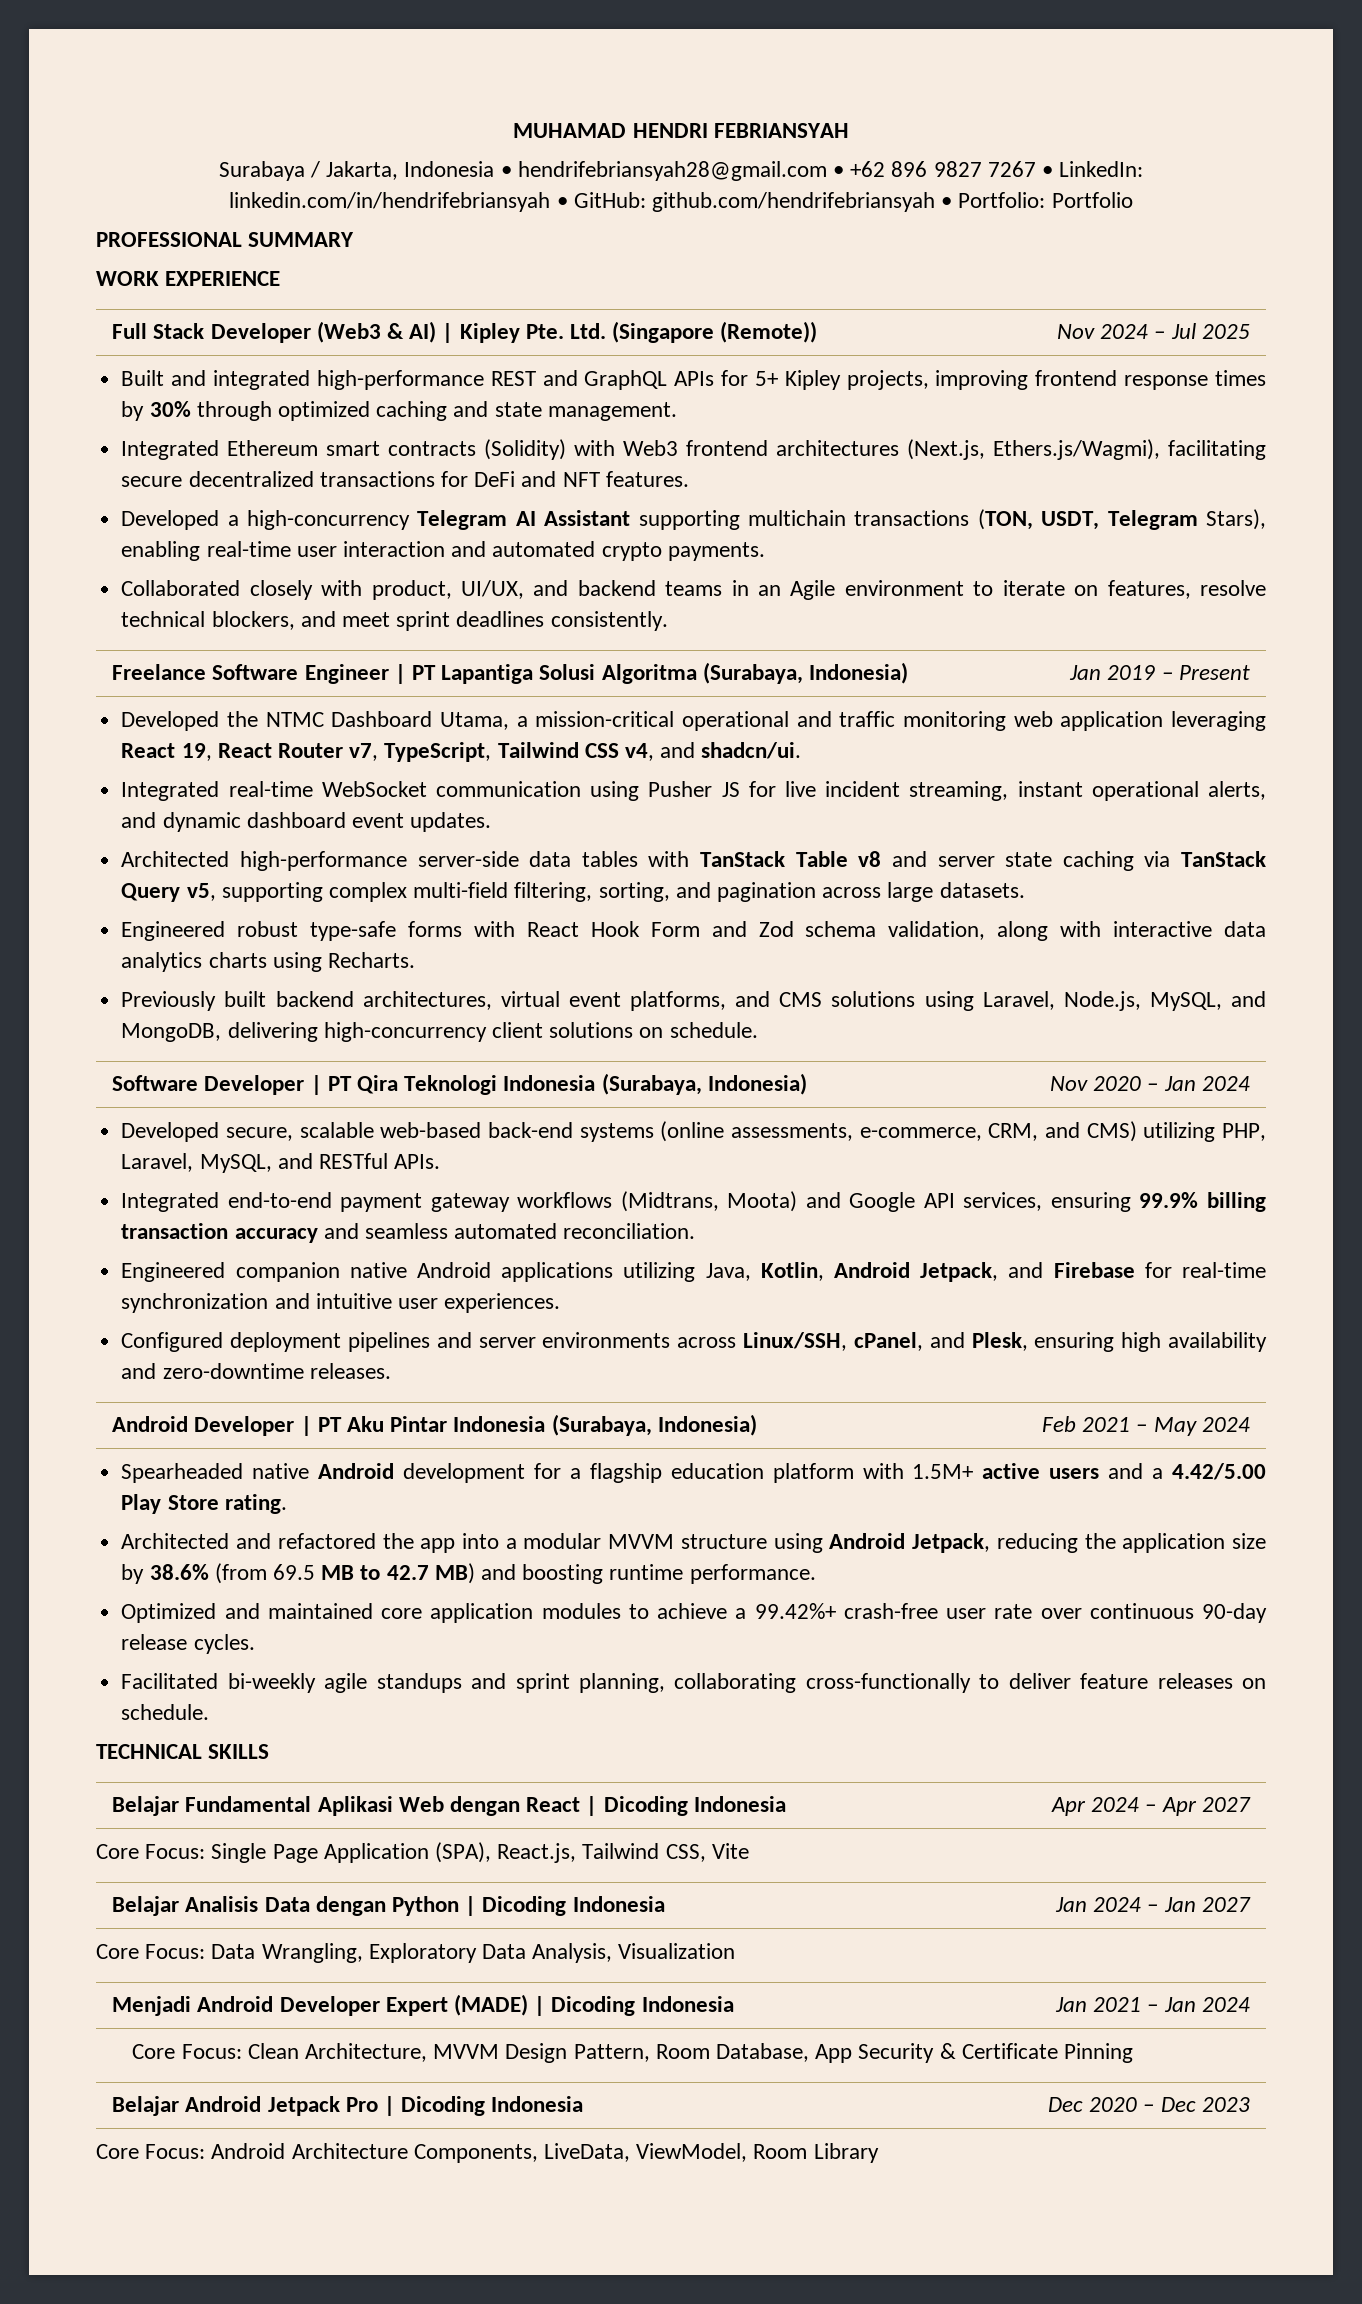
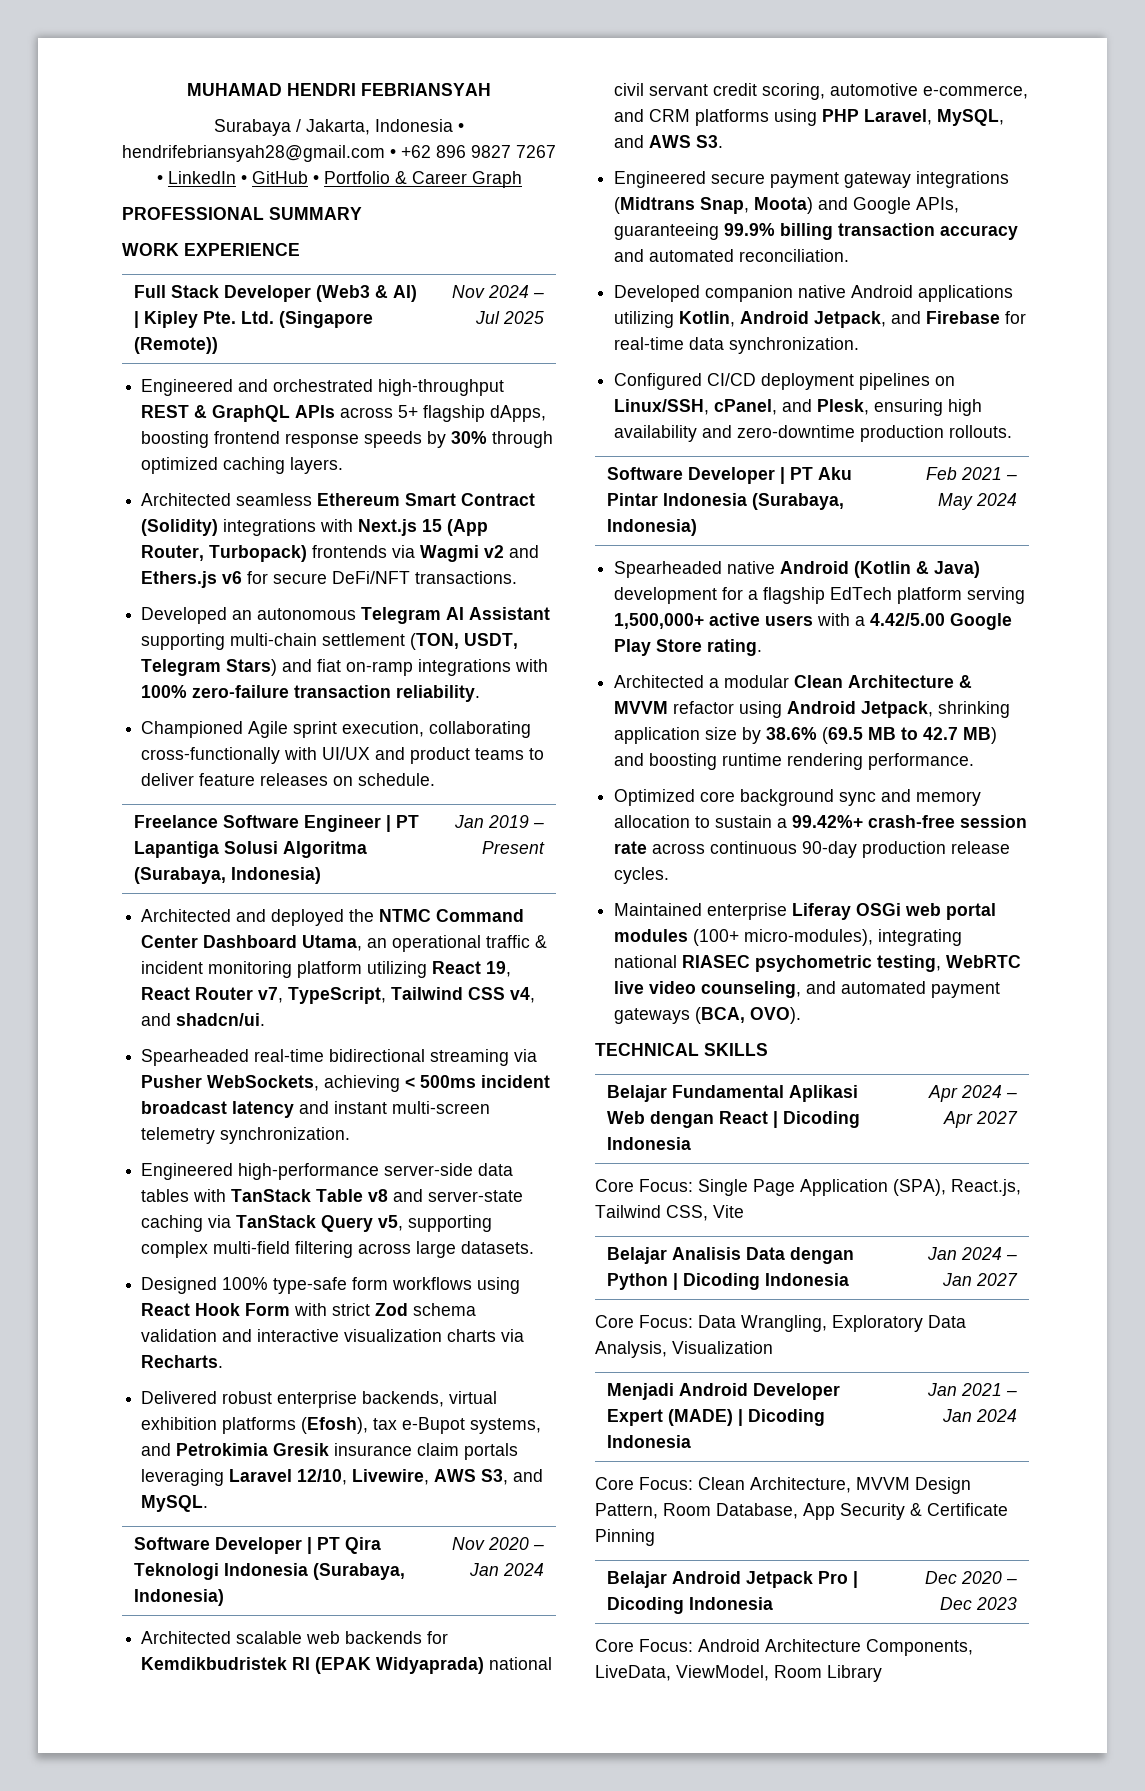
- Surabaya / Jakarta, Indonesia • hendrifebriansyah28@gmail.com • +62 896 9827 7267 • LinkedIn: linkedin.com/in/hendrifebriansyah • GitHub: github.com/hendrifebriansyah • Portfolio: Portfolio
+ Surabaya / Jakarta, Indonesia • hendrifebriansyah28@gmail.com • +62 896 9827 7267 • LinkedIn • GitHub • Portfolio & Career Graph
- Built and integrated high-performance REST and GraphQL APIs for 5+ Kipley projects, improving frontend response times by 30% through optimized caching and state management.
- Integrated Ethereum smart contracts (Solidity) with Web3 frontend architectures (Next.js, Ethers.js/Wagmi), facilitating secure decentralized transactions for DeFi and NFT features.
- Developed a high-concurrency Telegram AI Assistant supporting multichain transactions (TON, USDT, Telegram Stars), enabling real-time user interaction and automated crypto payments.
- Collaborated closely with product, UI/UX, and backend teams in an Agile environment to iterate on features, resolve technical blockers, and meet sprint deadlines consistently.
+ Engineered and orchestrated high-throughput REST & GraphQL APIs across 5+ flagship dApps, boosting frontend response speeds by 30% through optimized caching layers.
+ Architected seamless Ethereum Smart Contract (Solidity) integrations with Next.js 15 (App Router, Turbopack) frontends via Wagmi v2 and Ethers.js v6 for secure DeFi/NFT transactions.
+ Developed an autonomous Telegram AI Assistant supporting multi-chain settlement (TON, USDT, Telegram Stars) and fiat on-ramp integrations with 100% zero-failure transaction reliability.
+ Championed Agile sprint execution, collaborating cross-functionally with UI/UX and product teams to deliver feature releases on schedule.
- Developed the NTMC Dashboard Utama, a mission-critical operational and traffic monitoring web application leveraging React 19, React Router v7, TypeScript, Tailwind CSS v4, and shadcn/ui.
+ Architected and deployed the NTMC Command Center Dashboard Utama, an operational traffic & incident monitoring platform utilizing React 19, React Router v7, TypeScript, Tailwind CSS v4, and shadcn/ui.
- Integrated real-time WebSocket communication using Pusher JS for live incident streaming, instant operational alerts, and dynamic dashboard event updates.
- Architected high-performance server-side data tables with TanStack Table v8 and server state caching via TanStack Query v5, supporting complex multi-field filtering, sorting, and pagination across large datasets.
+ Spearheaded real-time bidirectional streaming via Pusher WebSockets, achieving < 500ms incident broadcast latency and instant multi-screen telemetry synchronization.
+ Engineered high-performance server-side data tables with TanStack Table v8 and server-state caching via TanStack Query v5, supporting complex multi-field filtering across large datasets.
- Engineered robust type-safe forms with React Hook Form and Zod schema validation, along with interactive data analytics charts using Recharts.
- Previously built backend architectures, virtual event platforms, and CMS solutions using Laravel, Node.js, MySQL, and MongoDB, delivering high-concurrency client solutions on schedule.
+ Designed 100% type-safe form workflows using React Hook Form with strict Zod schema validation and interactive visualization charts via Recharts.
+ Delivered robust enterprise backends, virtual exhibition platforms (Efosh), tax e-Bupot systems, and Petrokimia Gresik insurance claim portals leveraging Laravel 12/10, Livewire, AWS S3, and MySQL.
- Developed secure, scalable web-based back-end systems (online assessments, e-commerce, CRM, and CMS) utilizing PHP, Laravel, MySQL, and RESTful APIs.
- Integrated end-to-end payment gateway workflows (Midtrans, Moota) and Google API services, ensuring 99.9% billing transaction accuracy and seamless automated reconciliation.
+ Architected scalable web backends for Kemdikbudristek RI (EPAK Widyaprada) national civil servant credit scoring, automotive e-commerce, and CRM platforms using PHP Laravel, MySQL, and AWS S3.
+ Engineered secure payment gateway integrations (Midtrans Snap, Moota) and Google APIs, guaranteeing 99.9% billing transaction accuracy and automated reconciliation.
- Engineered companion native Android applications utilizing Java, Kotlin, Android Jetpack, and Firebase for real-time synchronization and intuitive user experiences.
+ Developed companion native Android applications utilizing Kotlin, Android Jetpack, and Firebase for real-time data synchronization.
- Configured deployment pipelines and server environments across Linux/SSH, cPanel, and Plesk, ensuring high availability and zero-downtime releases.
- Android Developer | PT Aku Pintar Indonesia (Surabaya, Indonesia) | Feb 2021 – May 2024
+ Configured CI/CD deployment pipelines on Linux/SSH, cPanel, and Plesk, ensuring high availability and zero-downtime production rollouts.
+ Software Developer | PT Aku Pintar Indonesia (Surabaya, Indonesia) | Feb 2021 – May 2024
- Spearheaded native Android development for a flagship education platform with 1.5M+ active users and a 4.42/5.00 Play Store rating.
+ Spearheaded native Android (Kotlin & Java) development for a flagship EdTech platform serving 1,500,000+ active users with a 4.42/5.00 Google Play Store rating.
- Architected and refactored the app into a modular MVVM structure using Android Jetpack, reducing the application size by 38.6% (from 69.5 MB to 42.7 MB) and boosting runtime performance.
+ Architected a modular Clean Architecture & MVVM refactor using Android Jetpack, shrinking application size by 38.6% (69.5 MB to 42.7 MB) and boosting runtime rendering performance.
- Optimized and maintained core application modules to achieve a 99.42%+ crash-free user rate over continuous 90-day release cycles.
+ Optimized core background sync and memory allocation to sustain a 99.42%+ crash-free session rate across continuous 90-day production release cycles.
- Facilitated bi-weekly agile standups and sprint planning, collaborating cross-functionally to deliver feature releases on schedule.
+ Maintained enterprise Liferay OSGi web portal modules (100+ micro-modules), integrating national RIASEC psychometric testing, WebRTC live video counseling, and automated payment gateways (BCA, OVO).

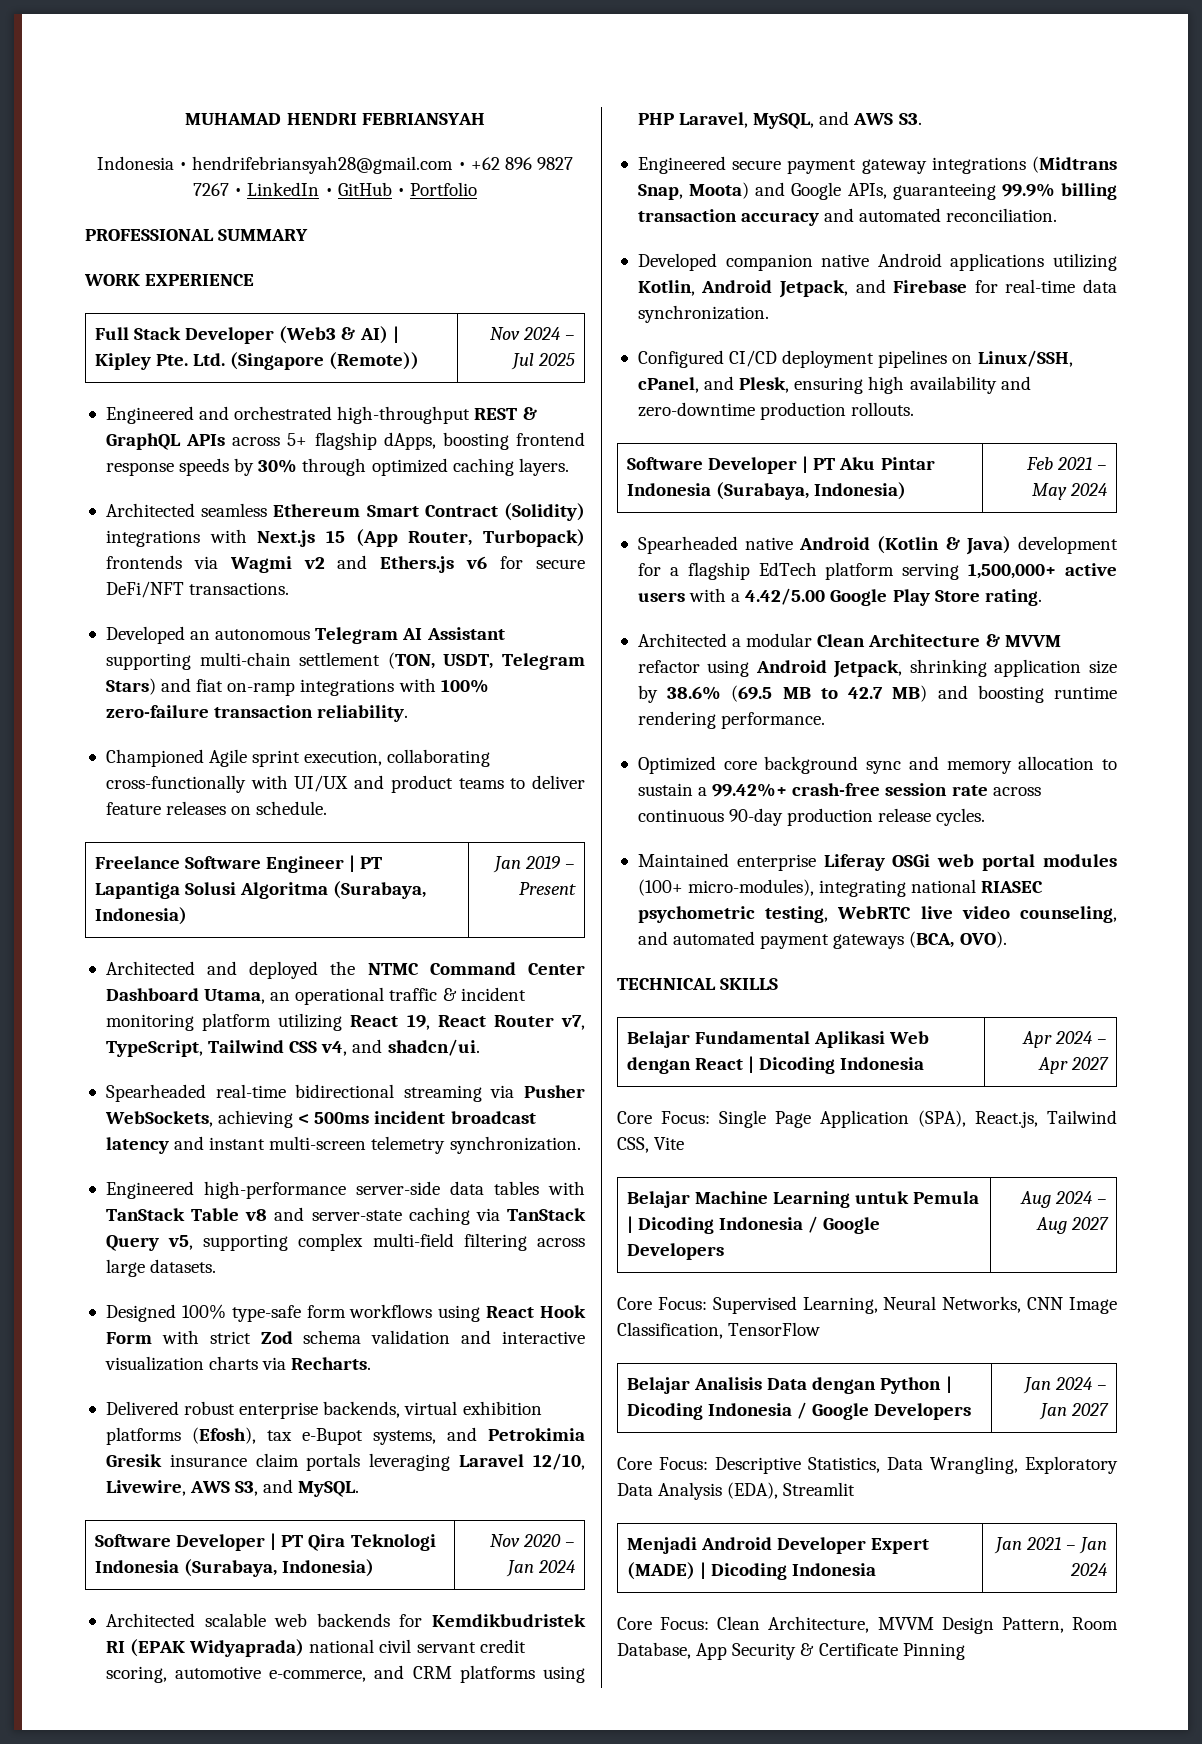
- Surabaya / Jakarta, Indonesia • hendrifebriansyah28@gmail.com • +62 896 9827 7267 • LinkedIn • GitHub • Portfolio & Career Graph
+ Indonesia • hendrifebriansyah28@gmail.com • +62 896 9827 7267 • LinkedIn • GitHub • Portfolio
+ Belajar Machine Learning untuk Pemula | Dicoding Indonesia / Google Developers | Aug 2024 – Aug 2027
+ Core Focus: Supervised Learning, Neural Networks, CNN Image Classification, TensorFlow
- Belajar Analisis Data dengan Python | Dicoding Indonesia | Jan 2024 – Jan 2027
+ Belajar Analisis Data dengan Python | Dicoding Indonesia / Google Developers | Jan 2024 – Jan 2027
- Core Focus: Data Wrangling, Exploratory Data Analysis, Visualization
+ Core Focus: Descriptive Statistics, Data Wrangling, Exploratory Data Analysis (EDA), Streamlit
- Belajar Android Jetpack Pro | Dicoding Indonesia | Dec 2020 – Dec 2023
- Core Focus: Android Architecture Components, LiveData, ViewModel, Room Library

